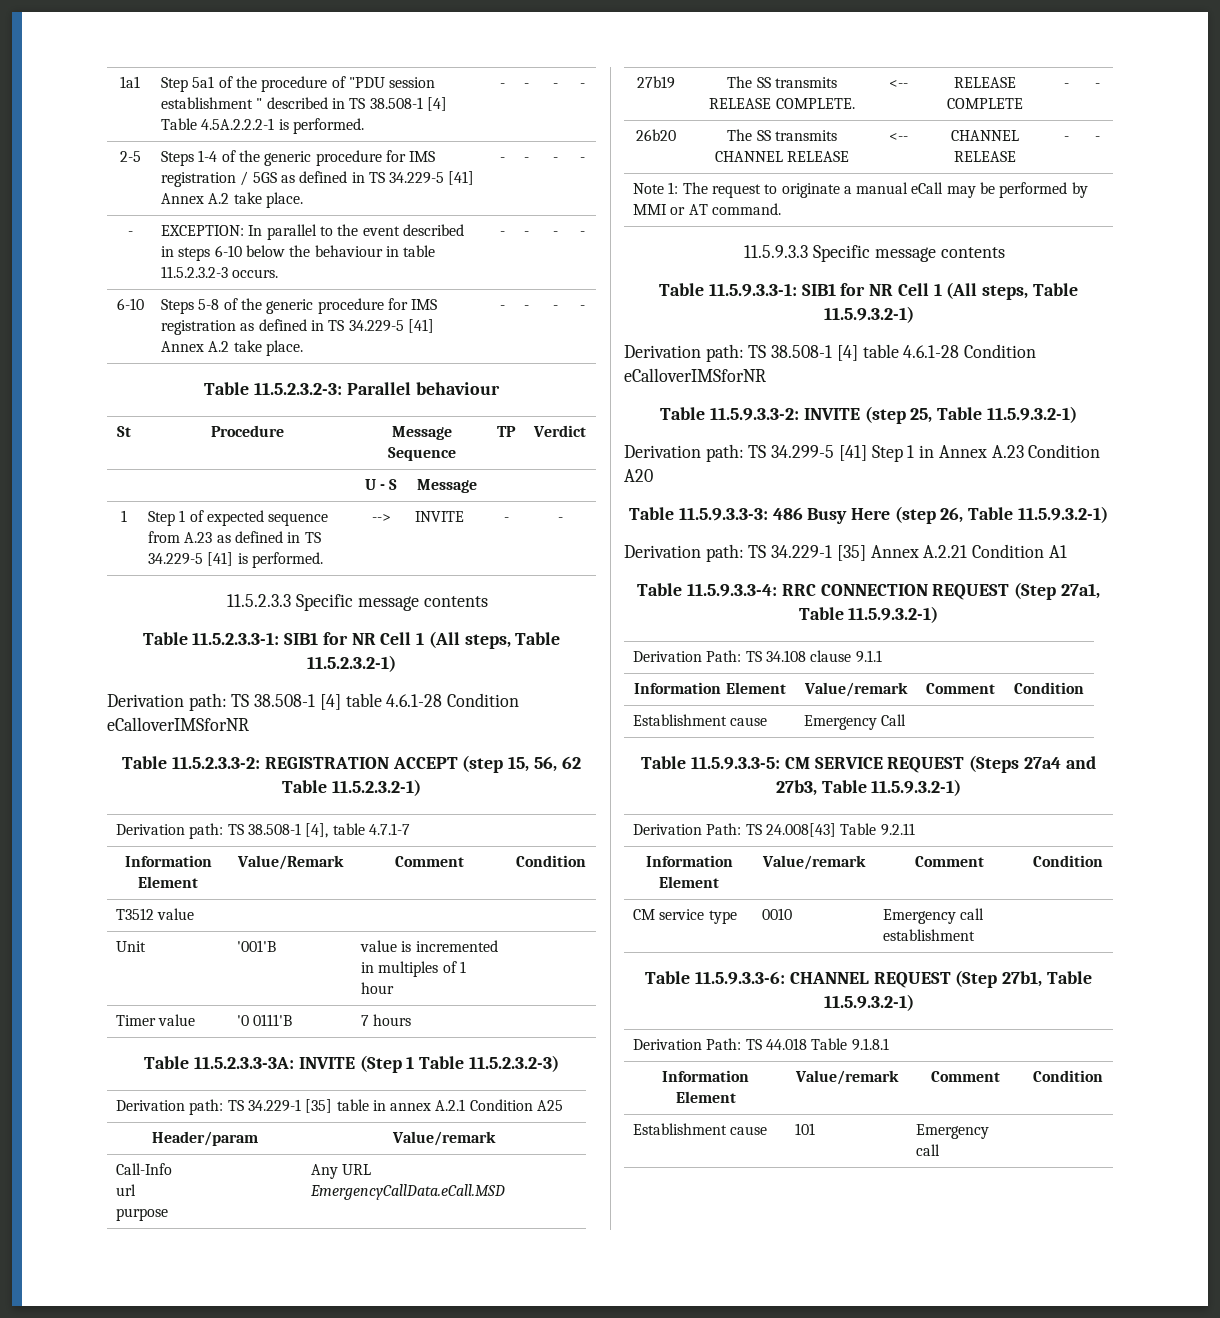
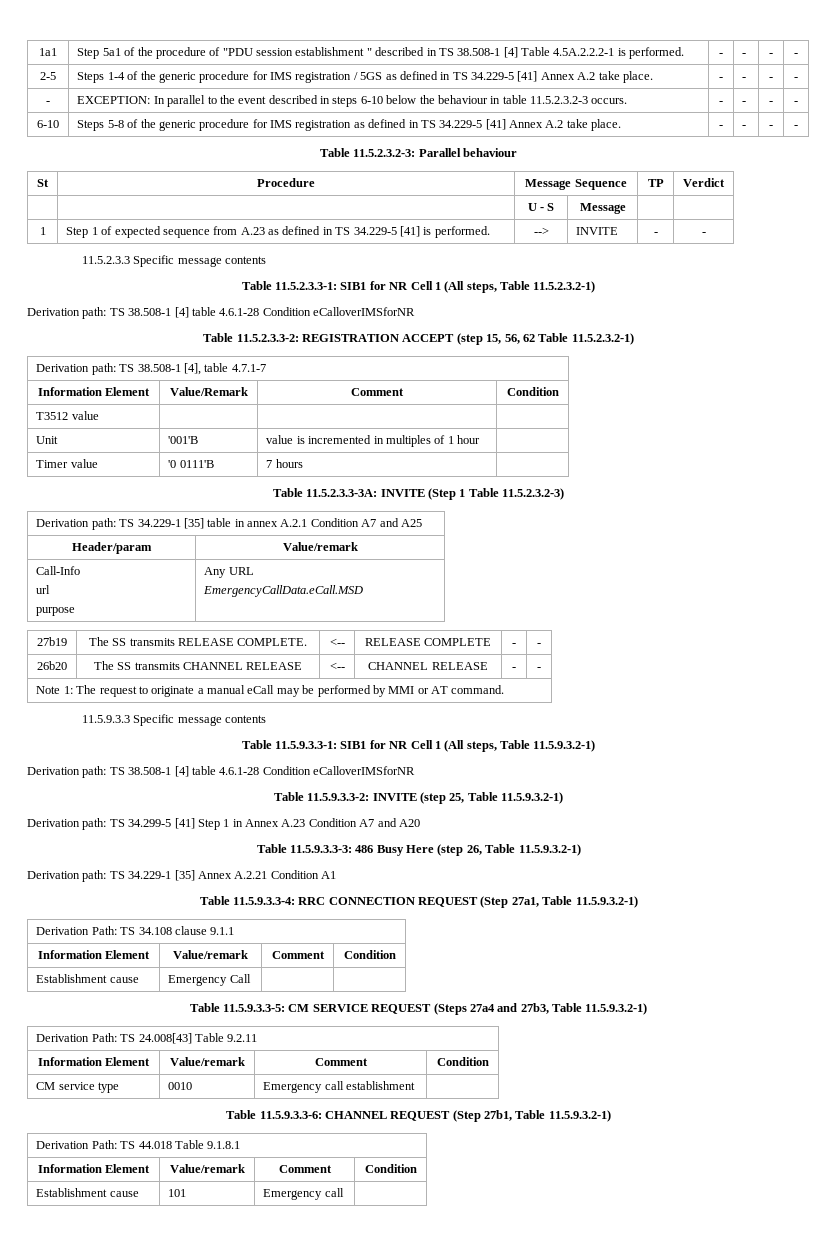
- Derivation path: TS 34.229-1 [35] table in annex A.2.1 Condition A25
+ Derivation path: TS 34.229-1 [35] table in annex A.2.1 Condition A7 and A25
- Derivation path: TS 34.299-5 [41] Step 1 in Annex A.23 Condition A20
+ Derivation path: TS 34.299-5 [41] Step 1 in Annex A.23 Condition A7 and A20

